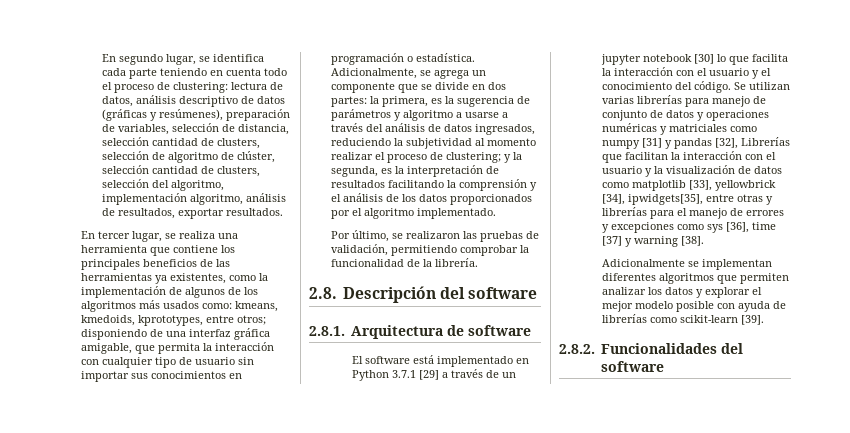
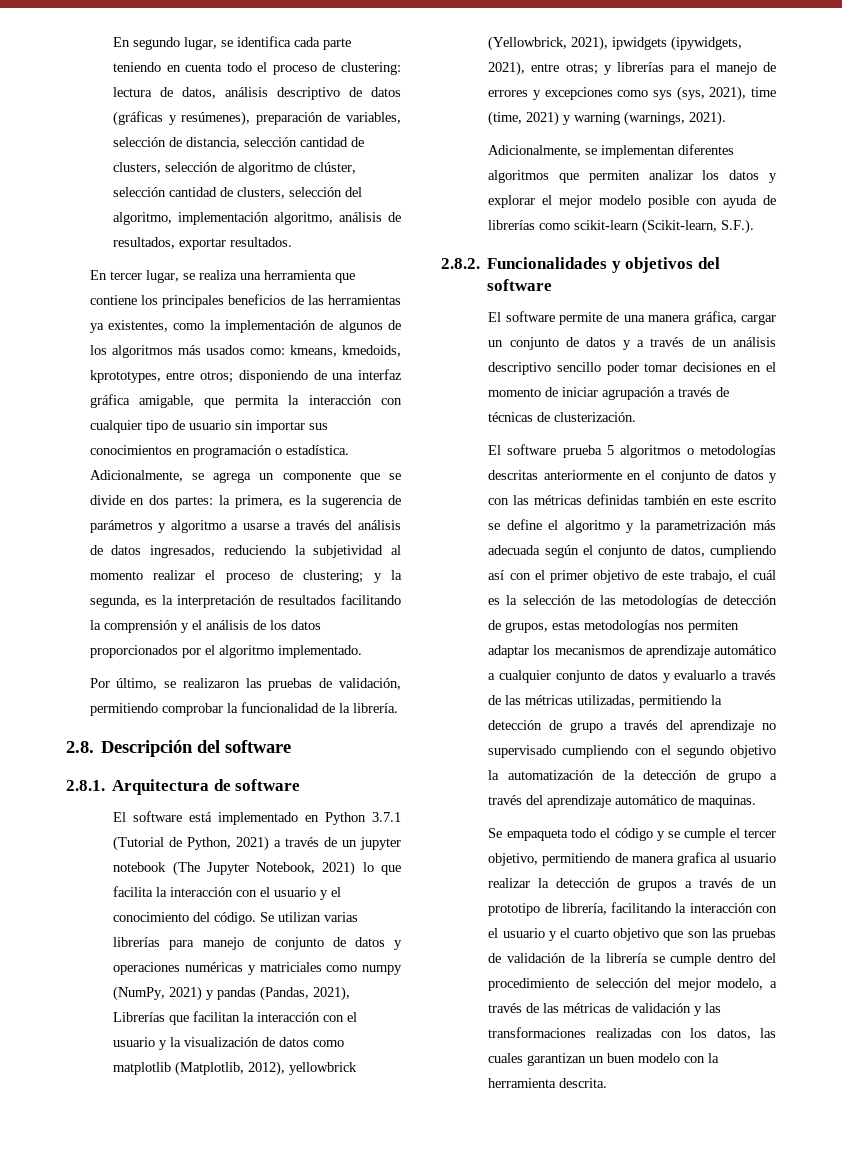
- El software está implementado en Python 3.7.1 [29] a través de un jupyter notebook [30] lo que facilita la interacción con el usuario y el conocimiento del código.
+ El software está implementado en Python 3.7.1 (Tutorial de Python, 2021) a través de un jupyter notebook (The Jupyter Notebook, 2021) lo que facilita la interacción con el usuario y el conocimiento del código.
- Se utilizan varias librerías para manejo de conjunto de datos y operaciones numéricas y matriciales como numpy [31] y pandas [32], Librerías que facilitan la interacción con el usuario y la visualización de datos como matplotlib [33], yellowbrick [34], ipwidgets[35], entre otras y librerías para el manejo de errores y excepciones como sys [36], time [37] y warning [38].
- Adicionalmente se implementan diferentes algoritmos que permiten analizar los datos y explorar el mejor modelo posible con ayuda de librerías como scikit-learn [39].
+ Se utilizan varias librerías para manejo de conjunto de datos y operaciones numéricas y matriciales como numpy (NumPy, 2021) y pandas (Pandas, 2021), Librerías que facilitan la interacción con el usuario y la visualización de datos como matplotlib (Matplotlib, 2012), yellowbrick (Yellowbrick, 2021), ipwidgets (ipywidgets, 2021), entre otras; y librerías para el manejo de errores y excepciones como sys (sys, 2021), time (time, 2021) y warning (warnings, 2021).
+ Adicionalmente, se implementan diferentes algoritmos que permiten analizar los datos y explorar el mejor modelo posible con ayuda de librerías como scikit-learn (Scikit-learn, S.F.).
- 2.8.2. Funcionalidades del software
+ 2.8.2. Funcionalidades y objetivos del software
+ El software permite de una manera gráfica, cargar un conjunto de datos y a través de un análisis descriptivo sencillo poder tomar decisiones en el momento de iniciar agrupación a través de técnicas de clusterización.
+ El software prueba 5 algoritmos o metodologías descritas anteriormente en el conjunto de datos y con las métricas definidas también en este escrito se define el algoritmo y la parametrización más adecuada según el conjunto de datos, cumpliendo así con el primer objetivo de este trabajo, el cuál es la selección de las metodologías de detección de grupos, estas metodologías nos permiten adaptar los mecanismos de aprendizaje automático a cualquier conjunto de datos y evaluarlo a través de las métricas utilizadas, permitiendo la detección de grupo a través del aprendizaje no supervisado cumpliendo con el segundo objetivo la automatización de la detección de grupo a través del aprendizaje automático de maquinas.
+ Se empaqueta todo el código y se cumple el tercer objetivo, permitiendo de manera grafica al usuario realizar la detección de grupos a través de un prototipo de librería, facilitando la interacción con el usuario y el cuarto objetivo que son las pruebas de validación de la librería se cumple dentro del procedimiento de selección del mejor modelo, a través de las métricas de validación y las transformaciones realizadas con los datos, las cuales garantizan un buen modelo con la herramienta descrita.

